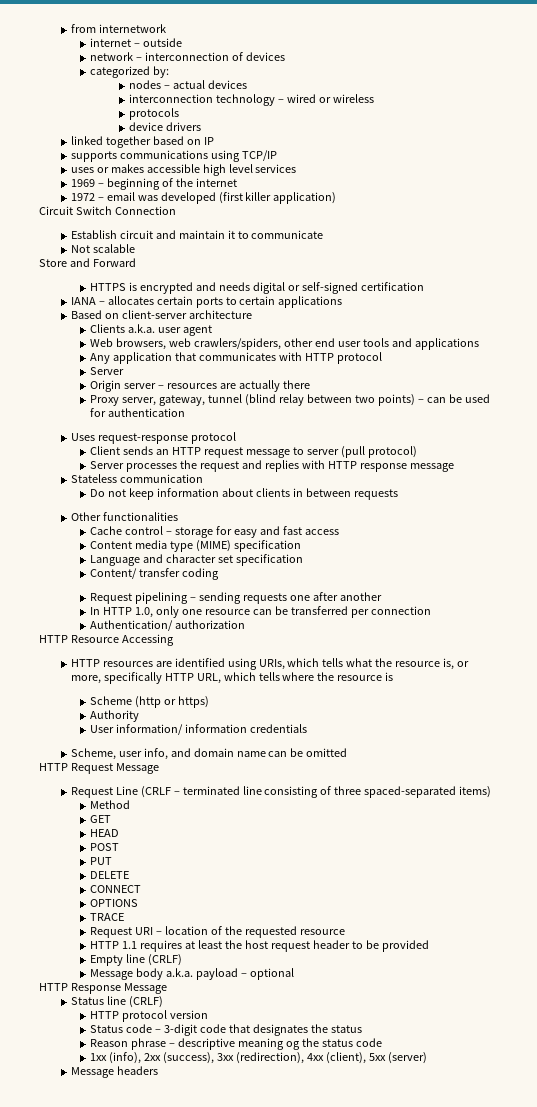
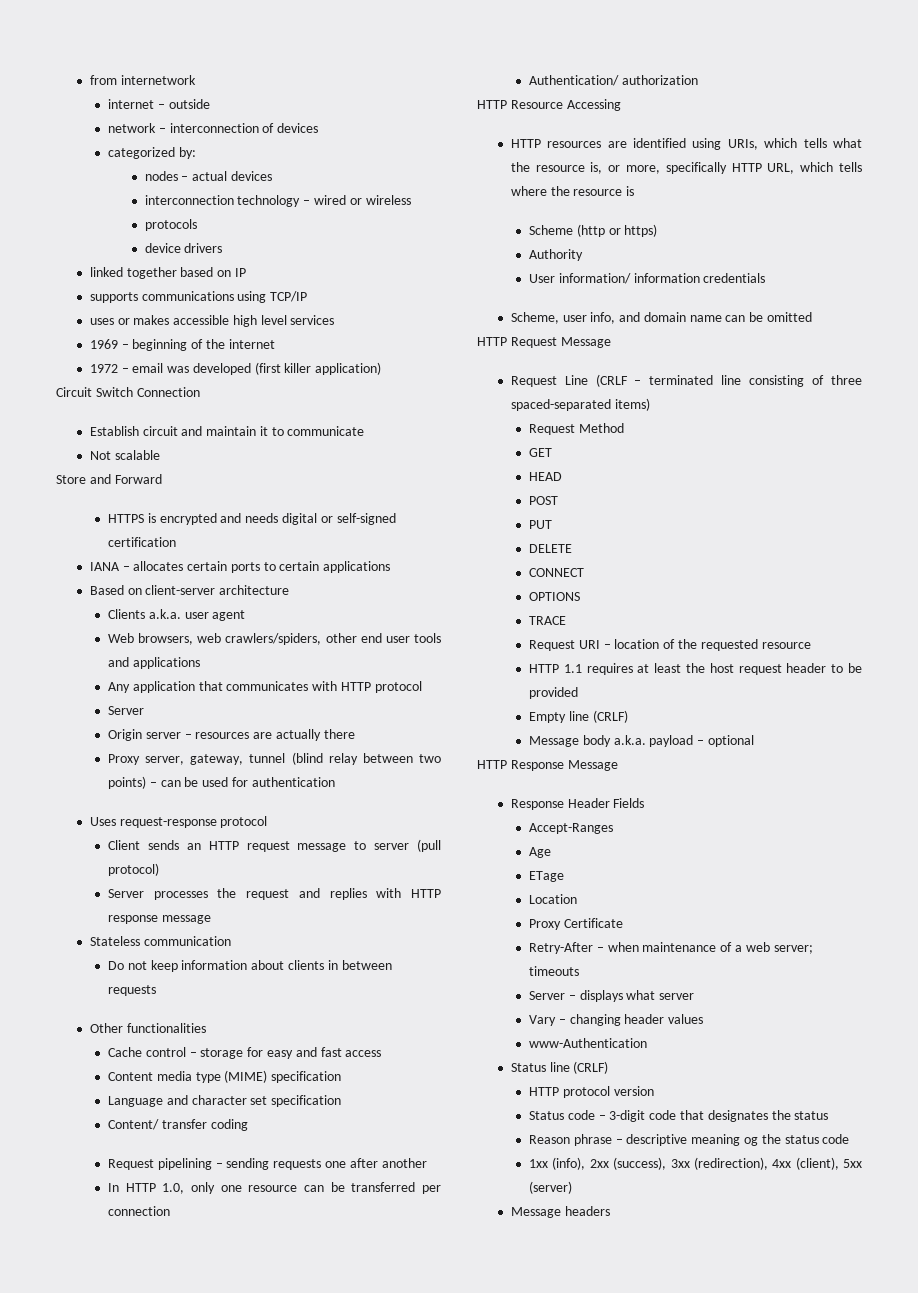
- Method
+ Request Method
+ Response Header Fields
+ Accept-Ranges
+ Age
+ ETage
+ Location
+ Proxy Certificate
+ Retry-After – when maintenance of a web server; timeouts
+ Server – displays what server
+ Vary – changing header values
+ www-Authentication

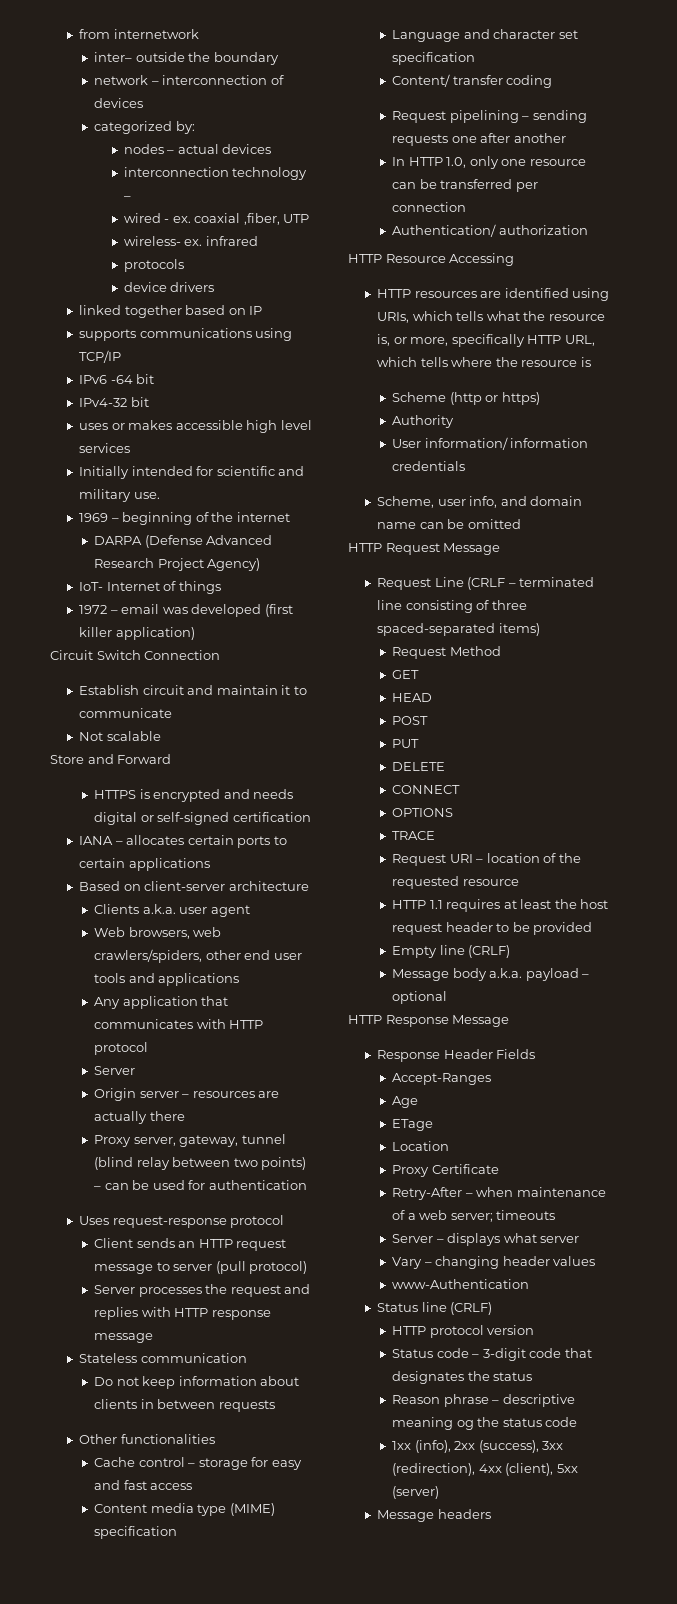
- internet – outside
+ inter– outside the boundary
- interconnection technology – wired or wireless
+ interconnection technology –
+ wired - ex. coaxial ,fiber, UTP
+ wireless- ex. infrared
+ IPv6 -64 bit
+ IPv4-32 bit
+ Initially intended for scientific and military use.
+ DARPA (Defense Advanced Research Project Agency)
+ IoT- Internet of things

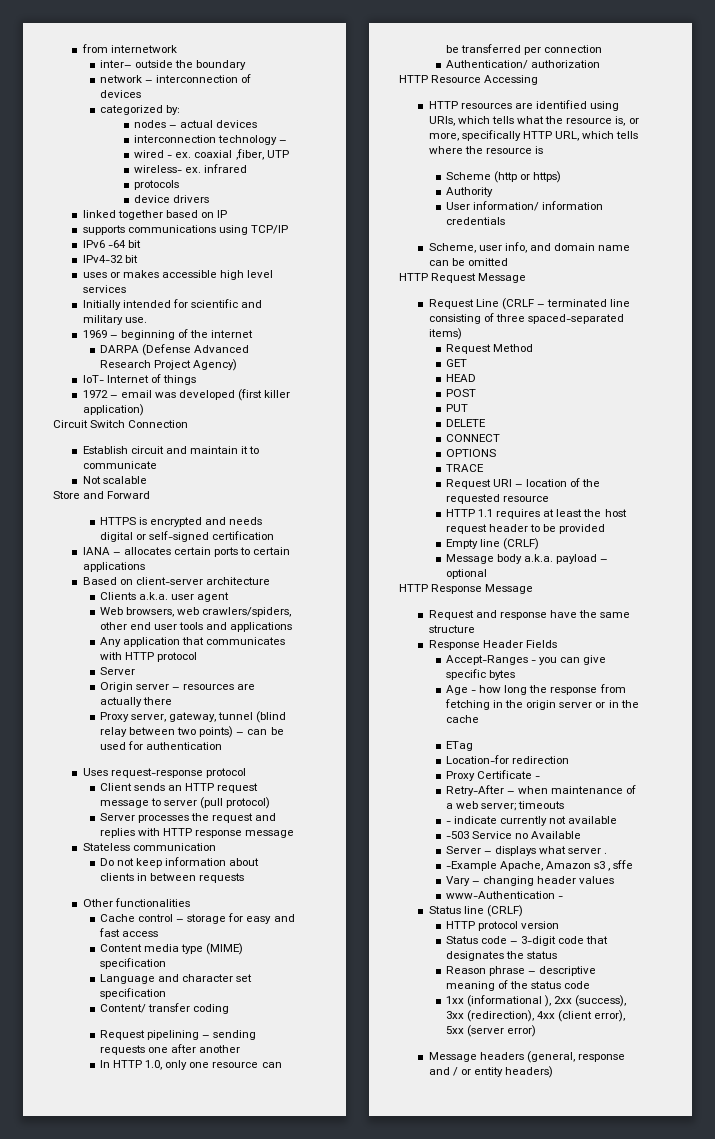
+ Request and response have the same structure
  Response Header Fields
- Accept-Ranges
- Age
- ETage
- Location
+ Accept-Ranges - you can give specific bytes
+ Age - how long the response from fetching in the origin server or in the cache
+ ETag
+ Location-for redirection
- Proxy Certificate
+ Proxy Certificate -
+ - indicate currently not available
+ -503 Service no Available
- Server – displays what server
+ Server – displays what server .
+ -Example Apache, Amazon s3 , sffe
- www-Authentication
+ www-Authentication -
- Reason phrase – descriptive meaning og the status code
+ Reason phrase – descriptive meaning of the status code
- 1xx (info), 2xx (success), 3xx (redirection), 4xx (client), 5xx (server)
- Message headers
+ 1xx (informational ), 2xx (success), 3xx (redirection), 4xx (client error), 5xx (server error)
+ Message headers (general, response and / or entity headers)

